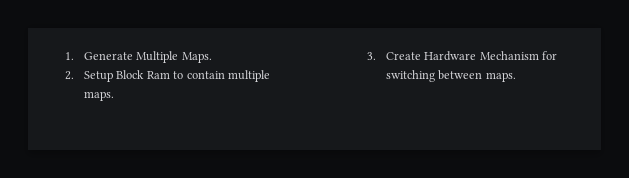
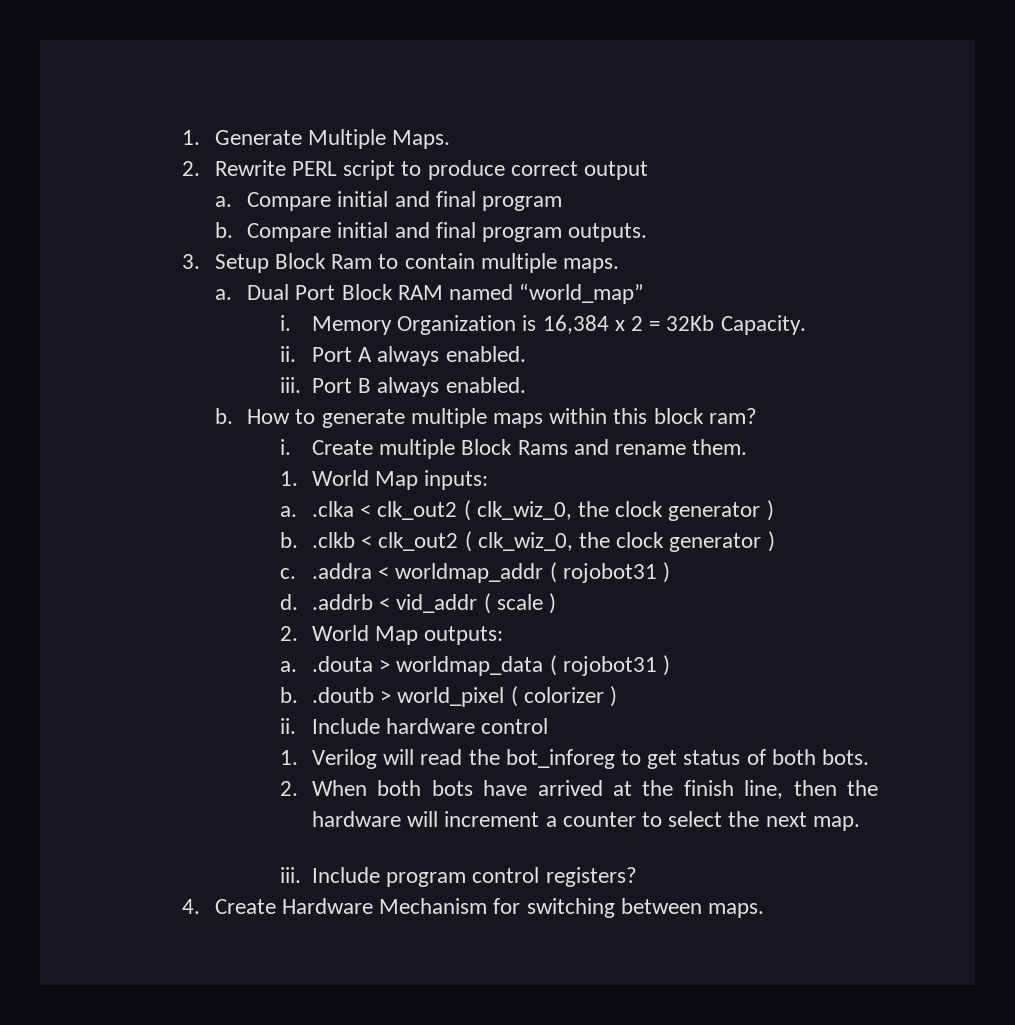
- 2. Setup Block Ram to contain multiple maps.
+ 2. Rewrite PERL script to produce correct output
+ a. Compare initial and final program
+ b. Compare initial and final program outputs.
+ 3. Setup Block Ram to contain multiple maps.
- 3. Create Hardware Mechanism for switching between maps.
+ a. Dual Port Block RAM named “world_map”
+ i. Memory Organization is 16,384 x 2 = 32Kb Capacity.
+ ii. Port A always enabled.
+ iii. Port B always enabled.
+ b. How to generate multiple maps within this block ram?
+ i. Create multiple Block Rams and rename them.
+ 1. World Map inputs:
+ a. .clka < clk_out2 ( clk_wiz_0, the clock generator )
+ b. .clkb < clk_out2 ( clk_wiz_0, the clock generator )
+ c. .addra < worldmap_addr ( rojobot31 )
+ d. .addrb < vid_addr ( scale )
+ 2. World Map outputs:
+ a. .douta > worldmap_data ( rojobot31 )
+ b. .doutb > world_pixel ( colorizer )
+ ii. Include hardware control
+ 1. Verilog will read the bot_inforeg to get status of both bots.
+ 2. When both bots have arrived at the finish line, then the hardware will increment a counter to select the next map.
+ iii. Include program control registers?
+ 4. Create Hardware Mechanism for switching between maps.

